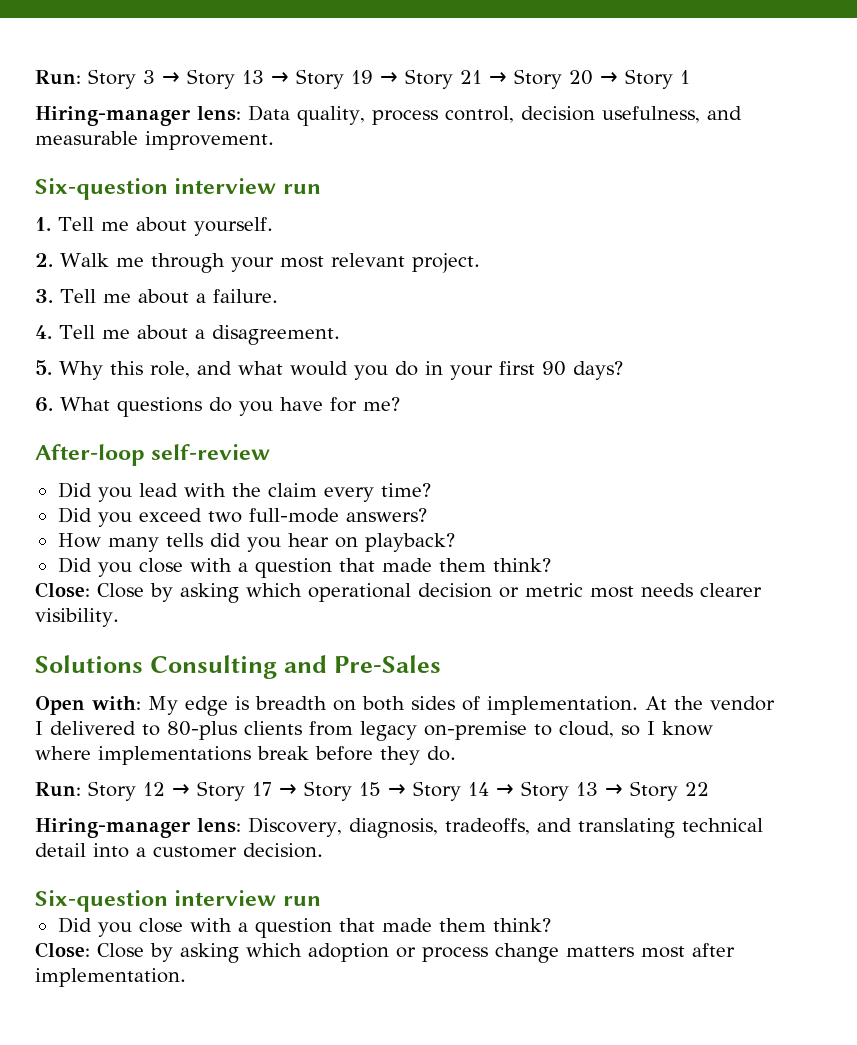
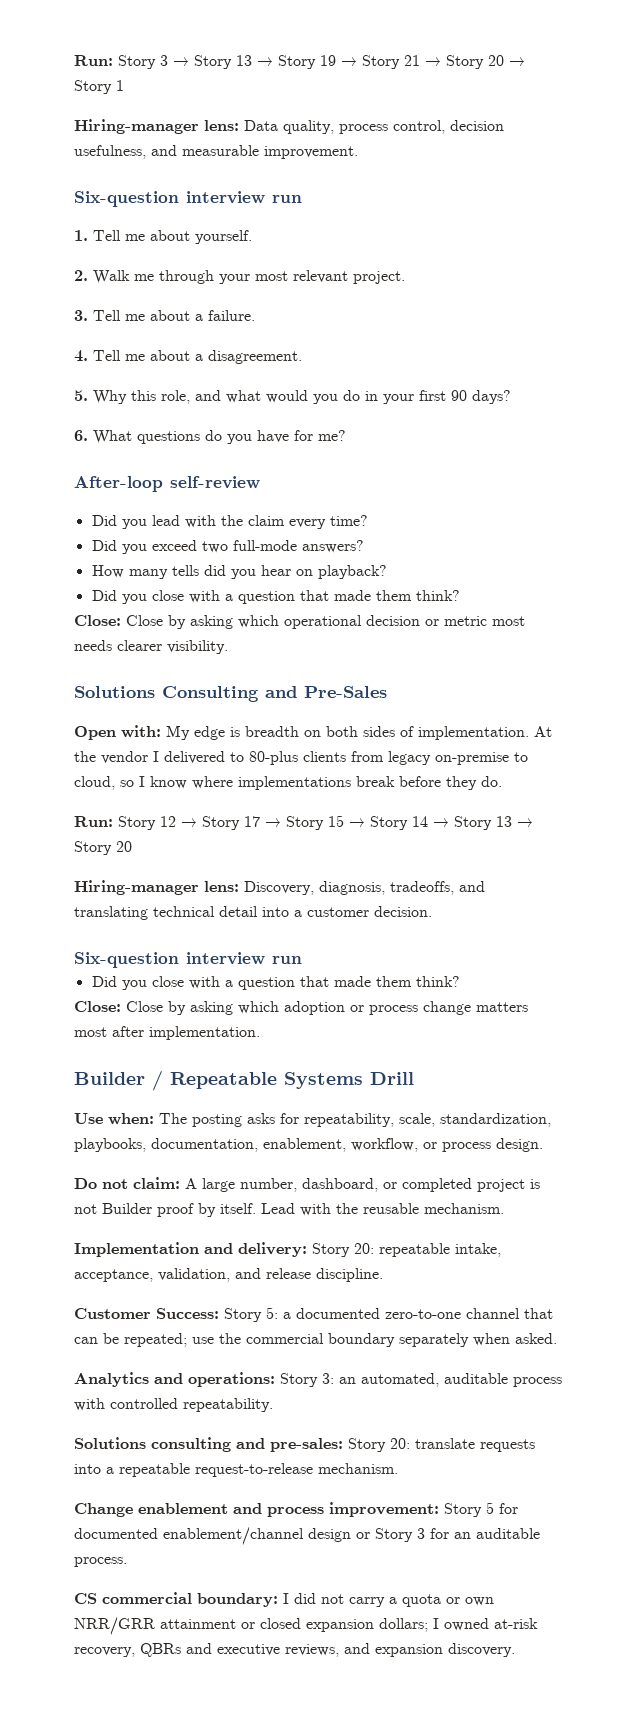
- Run: Story 12 → Story 17 → Story 15 → Story 14 → Story 13 → Story 22
+ Run: Story 12 → Story 17 → Story 15 → Story 14 → Story 13 → Story 20
+ Builder / Repeatable Systems Drill
+ Use when: The posting asks for repeatability, scale, standardization, playbooks, documentation, enablement, workflow, or process design.
+ Do not claim: A large number, dashboard, or completed project is not Builder proof by itself. Lead with the reusable mechanism.
+ Implementation and delivery: Story 20: repeatable intake, acceptance, validation, and release discipline.
+ Customer Success: Story 5: a documented zero-to-one channel that can be repeated; use the commercial boundary separately when asked.
+ Analytics and operations: Story 3: an automated, auditable process with controlled repeatability.
+ Solutions consulting and pre-sales: Story 20: translate requests into a repeatable request-to-release mechanism.
+ Change enablement and process improvement: Story 5 for documented enablement/channel design or Story 3 for an auditable process.
+ CS commercial boundary: I did not carry a quota or own NRR/GRR attainment or closed expansion dollars; I owned at-risk recovery, QBRs and executive reviews, and expansion discovery.

